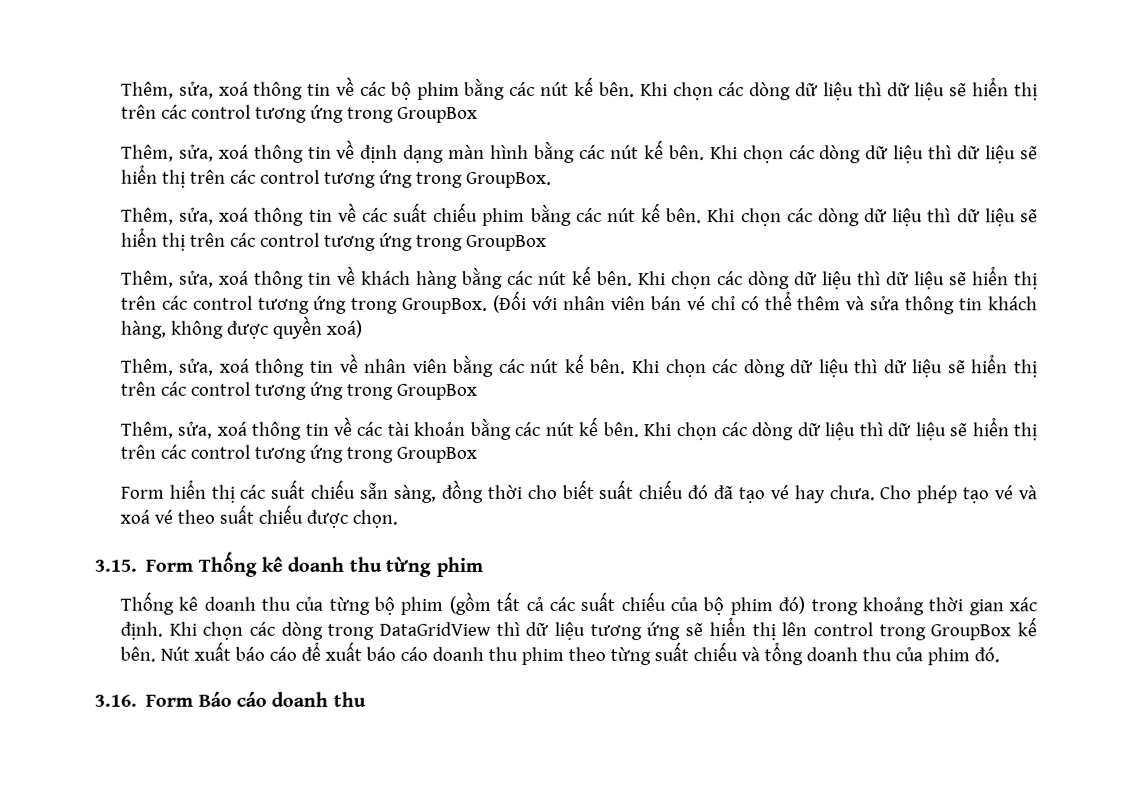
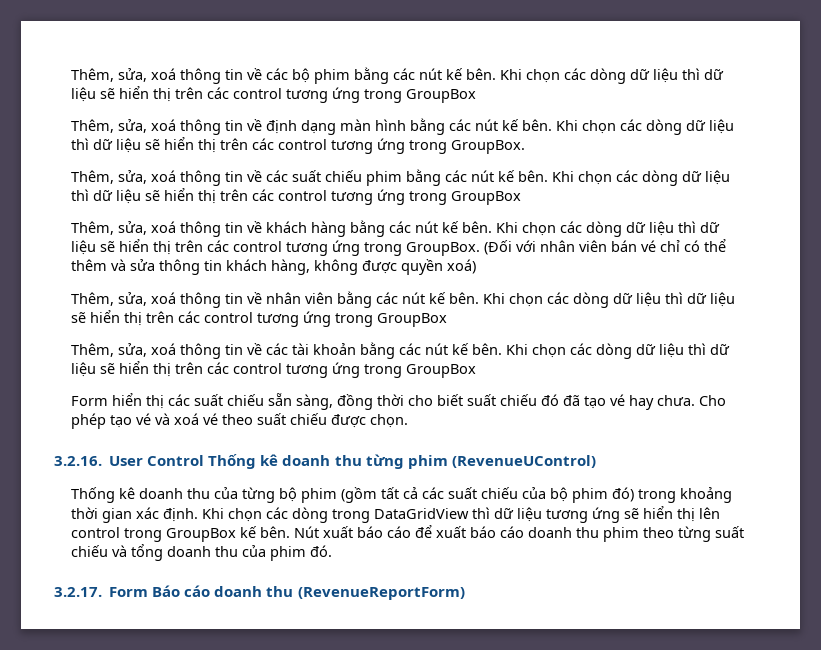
- 3.15. Form Thống kê doanh thu từng phim
+ 3.2.16. User Control Thống kê doanh thu từng phim (RevenueUControl)
- 3.16. Form Báo cáo doanh thu
+ 3.2.17. Form Báo cáo doanh thu (RevenueReportForm)

